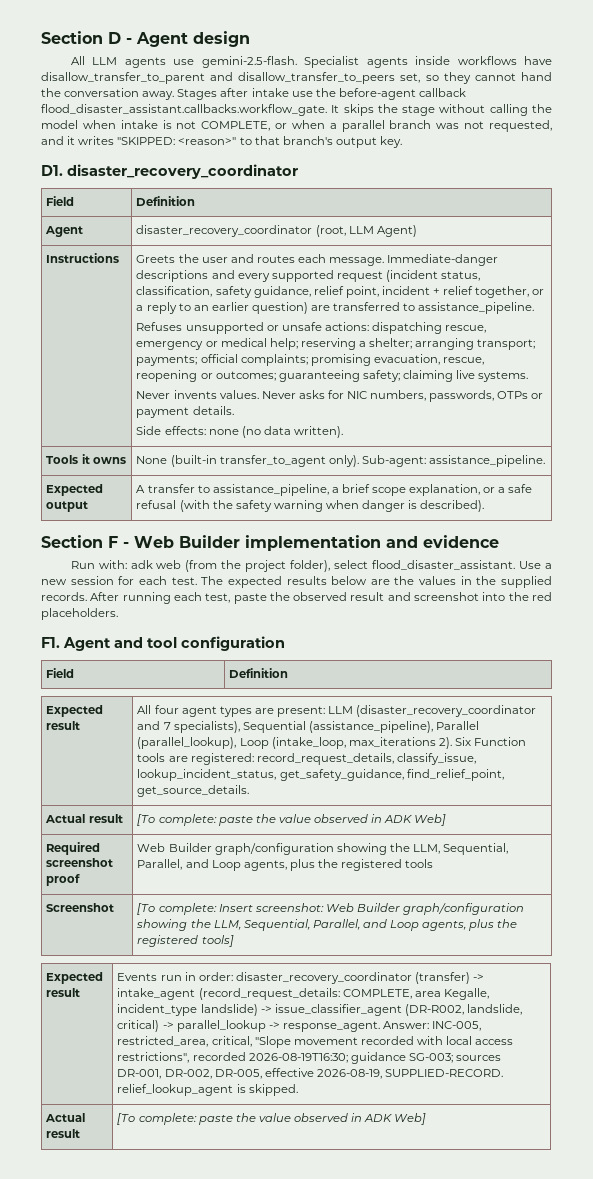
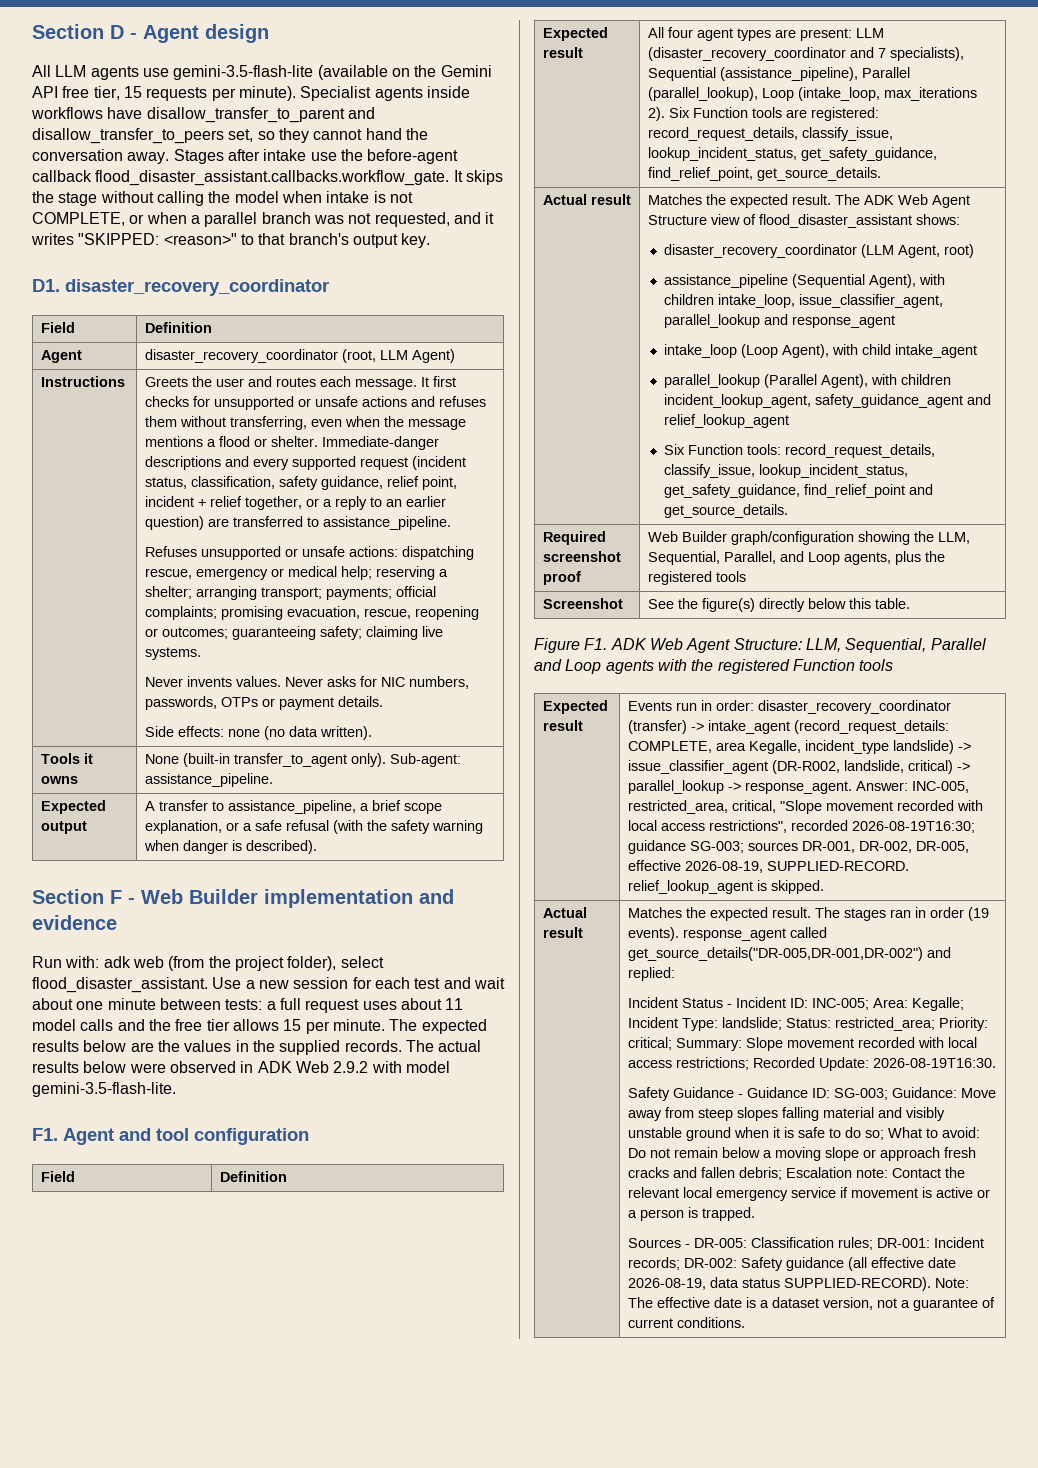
- All LLM agents use gemini-2.5-flash. Specialist agents inside workflows have disallow_transfer_to_parent and disallow_transfer_to_peers set, so they cannot hand the conversation away.
+ All LLM agents use gemini-3.5-flash-lite (available on the Gemini API free tier, 15 requests per minute). Specialist agents inside workflows have disallow_transfer_to_parent and disallow_transfer_to_peers set, so they cannot hand the conversation away.
+ It first checks for unsupported or unsafe actions and refuses them without transferring, even when the message mentions a flood or shelter.
- Use a new session for each test.
+ Use a new session for each test and wait about one minute between tests: a full request uses about 11 model calls and the free tier allows 15 per minute.
- After running each test, paste the observed result and screenshot into the red placeholders.
+ The actual results below were observed in ADK Web 2.9.2 with model gemini-3.5-flash-lite.
  Expected result | All four agent types are present: LLM (disaster_recovery_coordinator and 7 specialists), Sequential (assistance_pipeline), Parallel (parallel_lookup), Loop (intake_loop, max_iterations 2). Six Function tools are registered: record_request_details, classify_issue, lookup_incident_status, get_safety_guidance, find_relief_point, get_source_details.
- Actual result | [To complete: paste the value observed in ADK Web]
+ Actual result | Matches the expected result. The ADK Web Agent Structure view of flood_disaster_assistant shows:
+ disaster_recovery_coordinator (LLM Agent, root)
+ assistance_pipeline (Sequential Agent), with children intake_loop, issue_classifier_agent, parallel_lookup and response_agent
+ intake_loop (Loop Agent), with child intake_agent
+ parallel_lookup (Parallel Agent), with children incident_lookup_agent, safety_guidance_agent and relief_lookup_agent
+ Six Function tools: record_request_details, classify_issue, lookup_incident_status, get_safety_guidance, find_relief_point and get_source_details.
- Screenshot | [To complete: Insert screenshot: Web Builder graph/configuration showing the LLM, Sequential, Parallel, and Loop agents, plus the registered tools]
+ Screenshot | See the figure(s) directly below this table.
+ Figure F1. ADK Web Agent Structure: LLM, Sequential, Parallel and Loop agents with the registered Function tools
  Answer: INC-005, restricted_area, critical, "Slope movement recorded with local access restrictions", recorded 2026-08-19T16:30; guidance SG-003; sources DR-001, DR-002, DR-005, effective 2026-08-19, SUPPLIED-RECORD. relief_lookup_agent is skipped.
- Actual result | [To complete: paste the value observed in ADK Web]
+ Actual result | Matches the expected result. The stages ran in order (19 events). response_agent called get_source_details("DR-005,DR-001,DR-002") and replied:
+ Incident Status - Incident ID: INC-005; Area: Kegalle; Incident Type: landslide; Status: restricted_area; Priority: critical; Summary: Slope movement recorded with local access restrictions; Recorded Update: 2026-08-19T16:30.
+ Safety Guidance - Guidance ID: SG-003; Guidance: Move away from steep slopes falling material and visibly unstable ground when it is safe to do so; What to avoid: Do not remain below a moving slope or approach fresh cracks and fallen debris; Escalation note: Contact the relevant local emergency service if movement is active or a person is trapped.
+ Sources - DR-005: Classification rules; DR-001: Incident records; DR-002: Safety guidance (all effective date 2026-08-19, data status SUPPLIED-RECORD). Note: The effective date is a dataset version, not a guarantee of current conditions.

